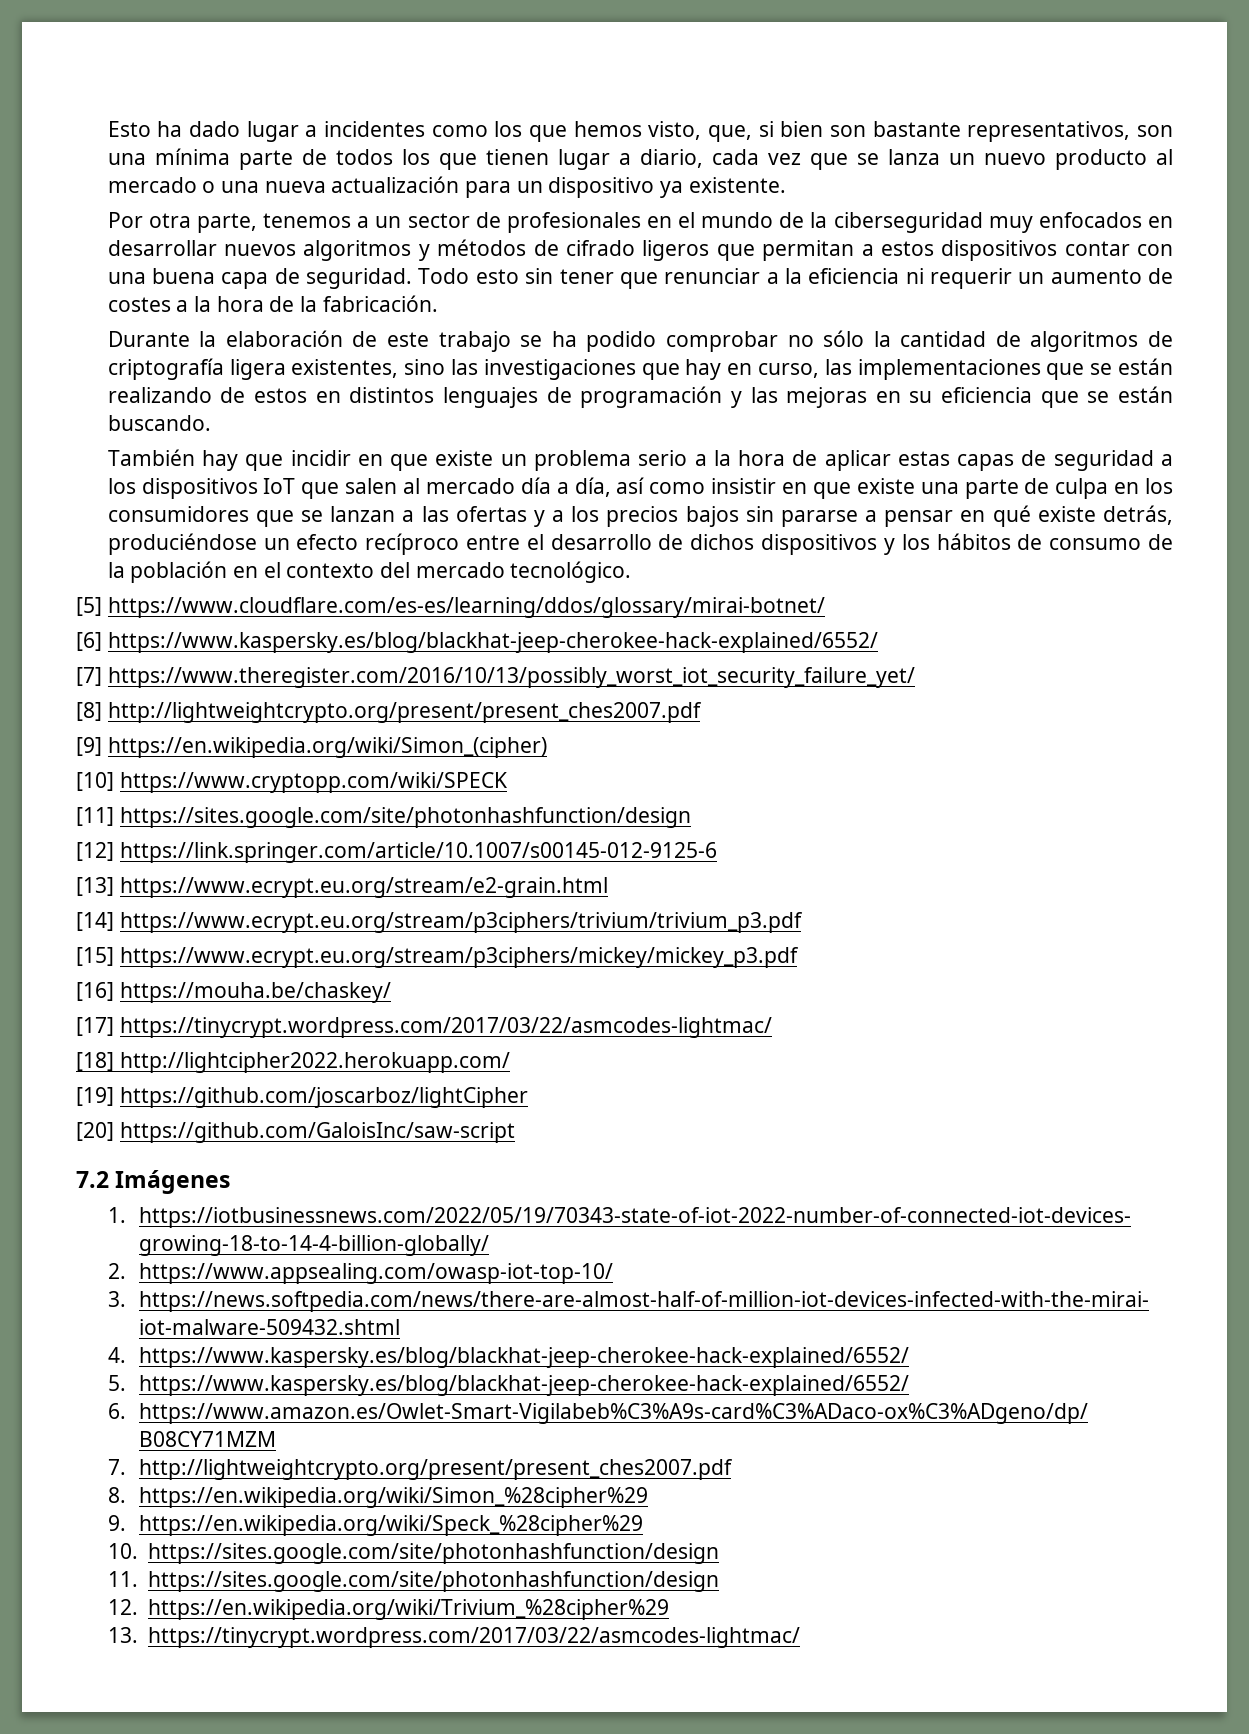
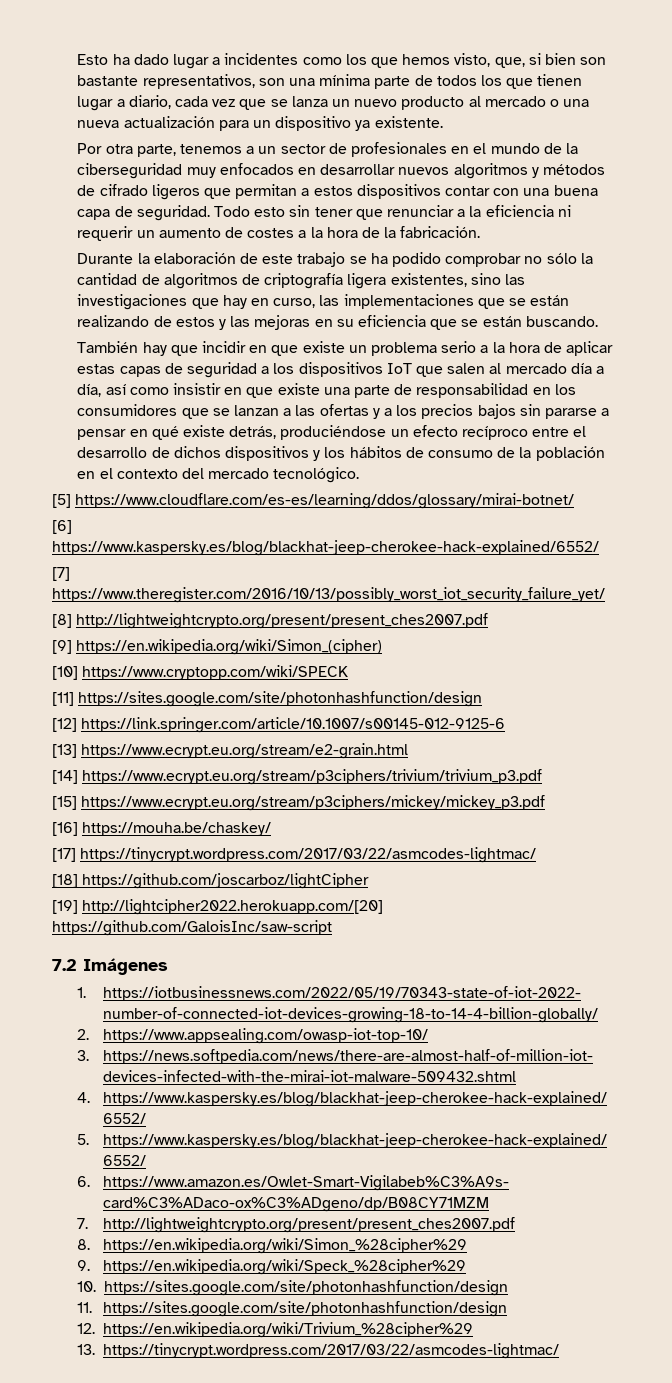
- Durante la elaboración de este trabajo se ha podido comprobar no sólo la cantidad de algoritmos de criptografía ligera existentes, sino las investigaciones que hay en curso, las implementaciones que se están realizando de estos en distintos lenguajes de programación y las mejoras en su eficiencia que se están buscando.
+ Durante la elaboración de este trabajo se ha podido comprobar no sólo la cantidad de algoritmos de criptografía ligera existentes, sino las investigaciones que hay en curso, las implementaciones que se están realizando de estos y las mejoras en su eficiencia que se están buscando.
- También hay que incidir en que existe un problema serio a la hora de aplicar estas capas de seguridad a los dispositivos IoT que salen al mercado día a día, así como insistir en que existe una parte de culpa en los consumidores que se lanzan a las ofertas y a los precios bajos sin pararse a pensar en qué existe detrás, produciéndose un efecto recíproco entre el desarrollo de dichos dispositivos y los hábitos de consumo de la población en el contexto del mercado tecnológico.
+ También hay que incidir en que existe un problema serio a la hora de aplicar estas capas de seguridad a los dispositivos IoT que salen al mercado día a día, así como insistir en que existe una parte de responsabilidad en los consumidores que se lanzan a las ofertas y a los precios bajos sin pararse a pensar en qué existe detrás, produciéndose un efecto recíproco entre el desarrollo de dichos dispositivos y los hábitos de consumo de la población en el contexto del mercado tecnológico.
- [18] http://lightcipher2022.herokuapp.com/
+ [18] https://github.com/joscarboz/lightCipher
- [19] https://github.com/joscarboz/lightCipher
- [20] https://github.com/GaloisInc/saw-script
+ [19] http://lightcipher2022.herokuapp.com/[20] https://github.com/GaloisInc/saw-script

